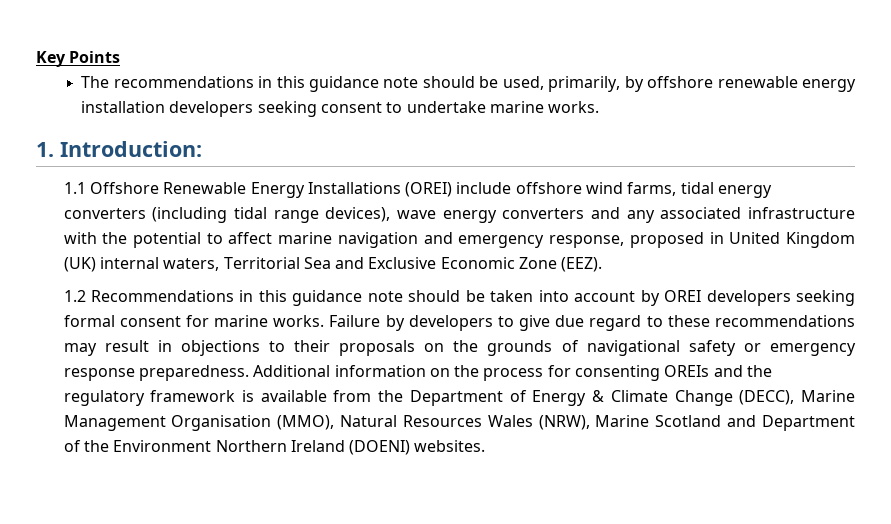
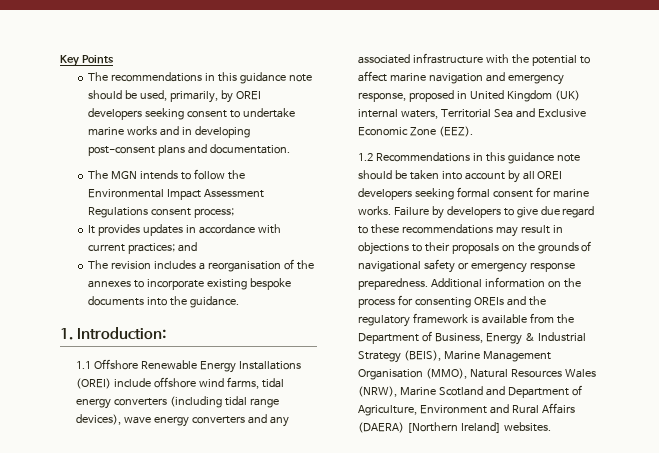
- The recommendations in this guidance note should be used, primarily, by offshore renewable energy installation developers seeking consent to undertake marine works.
+ The recommendations in this guidance note should be used, primarily, by OREI developers seeking consent to undertake marine works and in developing post-consent plans and documentation.
+ The MGN intends to follow the Environmental Impact Assessment Regulations consent process;
+ It provides updates in accordance with current practices; and
+ The revision includes a reorganisation of the annexes to incorporate existing bespoke documents into the guidance.
- 1.2 Recommendations in this guidance note should be taken into account by OREI developers seeking formal consent for marine works.
+ 1.2 Recommendations in this guidance note should be taken into account by all OREI developers seeking formal consent for marine works.
- Additional information on the process for consenting OREIs and the regulatory framework is available from the Department of Energy & Climate Change (DECC), Marine Management Organisation (MMO), Natural Resources Wales (NRW), Marine Scotland and Department of the Environment Northern Ireland (DOENI) websites.
+ Additional information on the process for consenting OREIs and the regulatory framework is available from the Department of Business, Energy & Industrial Strategy (BEIS), Marine Management Organisation (MMO), Natural Resources Wales (NRW), Marine Scotland and Department of Agriculture, Environment and Rural Affairs (DAERA) [Northern Ireland] websites.

